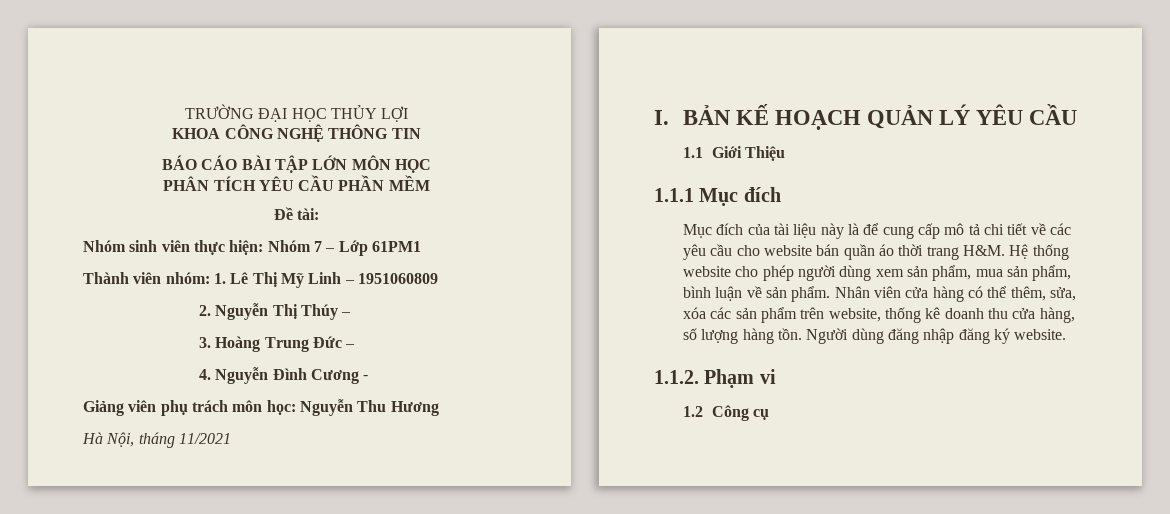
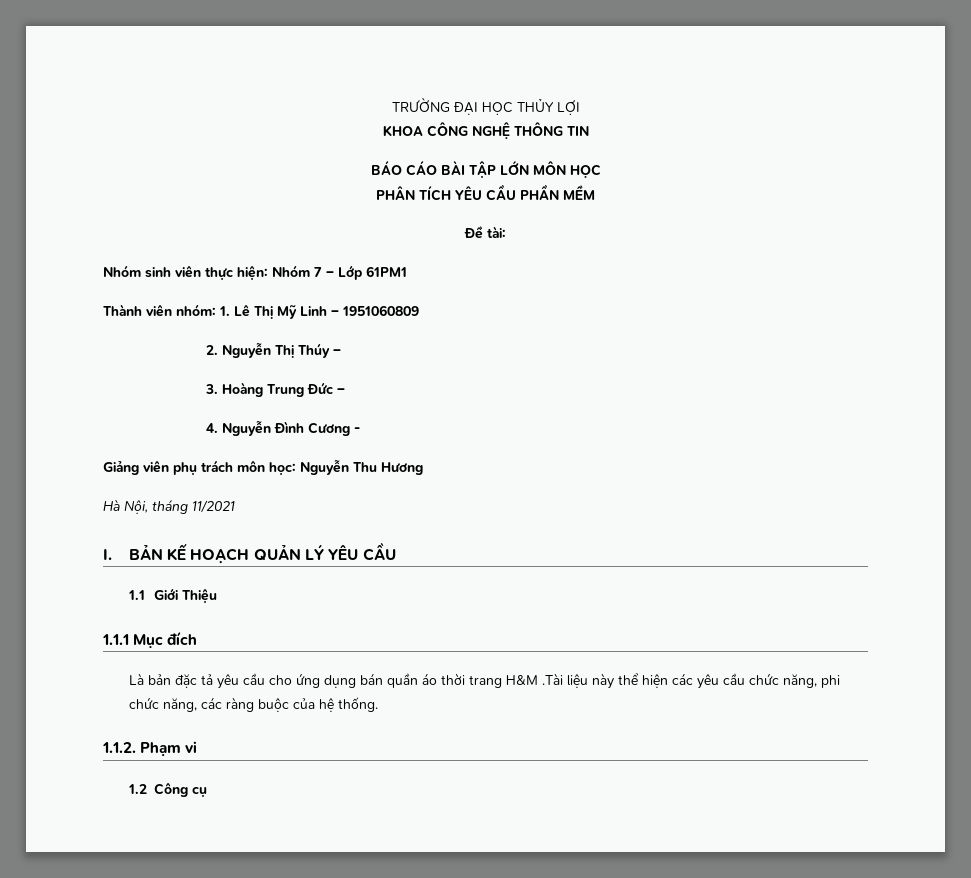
- Mục đích của tài liệu này là để cung cấp mô tả chi tiết về các yêu cầu cho website bán quần áo thời trang H&M. Hệ thống website cho phép người dùng xem sản phẩm, mua sản phẩm, bình luận về sản phẩm. Nhân viên cửa hàng có thể thêm, sửa, xóa các sản phẩm trên website, thống kê doanh thu cửa hàng, số lượng hàng tồn. Người dùng đăng nhập đăng ký website.
+ Là bản đặc tả yêu cầu cho ứng dụng bán quần áo thời trang H&M .Tài liệu này thể hiện các yêu cầu chức năng, phi chức năng, các ràng buộc của hệ thống.

